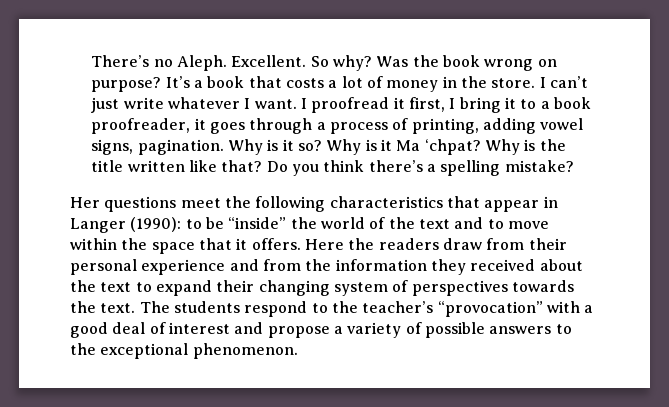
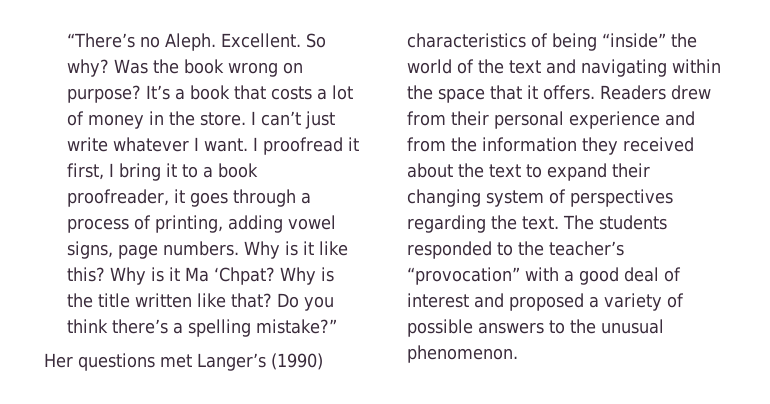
- There’s no Aleph.
+ “There’s no Aleph.
- I proofread it first, I bring it to a book proofreader, it goes through a process of printing, adding vowel signs, pagination. Why is it so?
+ I proofread it first, I bring it to a book proofreader, it goes through a process of printing, adding vowel signs, page numbers. Why is it like this?
- Why is it Ma ‘chpat?
+ Why is it Ma ‘Chpat?
- Do you think there’s a spelling mistake?
+ Do you think there’s a spelling mistake?”
- Her questions meet the following characteristics that appear in Langer (1990): to be “inside” the world of the text and to move within the space that it offers.
+ Her questions met Langer’s (1990) characteristics of being “inside” the world of the text and navigating within the space that it offers.
- Here the readers draw from their personal experience and from the information they received about the text to expand their changing system of perspectives towards the text.
+ Readers drew from their personal experience and from the information they received about the text to expand their changing system of perspectives regarding the text.
- The students respond to the teacher’s “provocation” with a good deal of interest and propose a variety of possible answers to the exceptional phenomenon.
+ The students responded to the teacher’s “provocation” with a good deal of interest and proposed a variety of possible answers to the unusual phenomenon.

